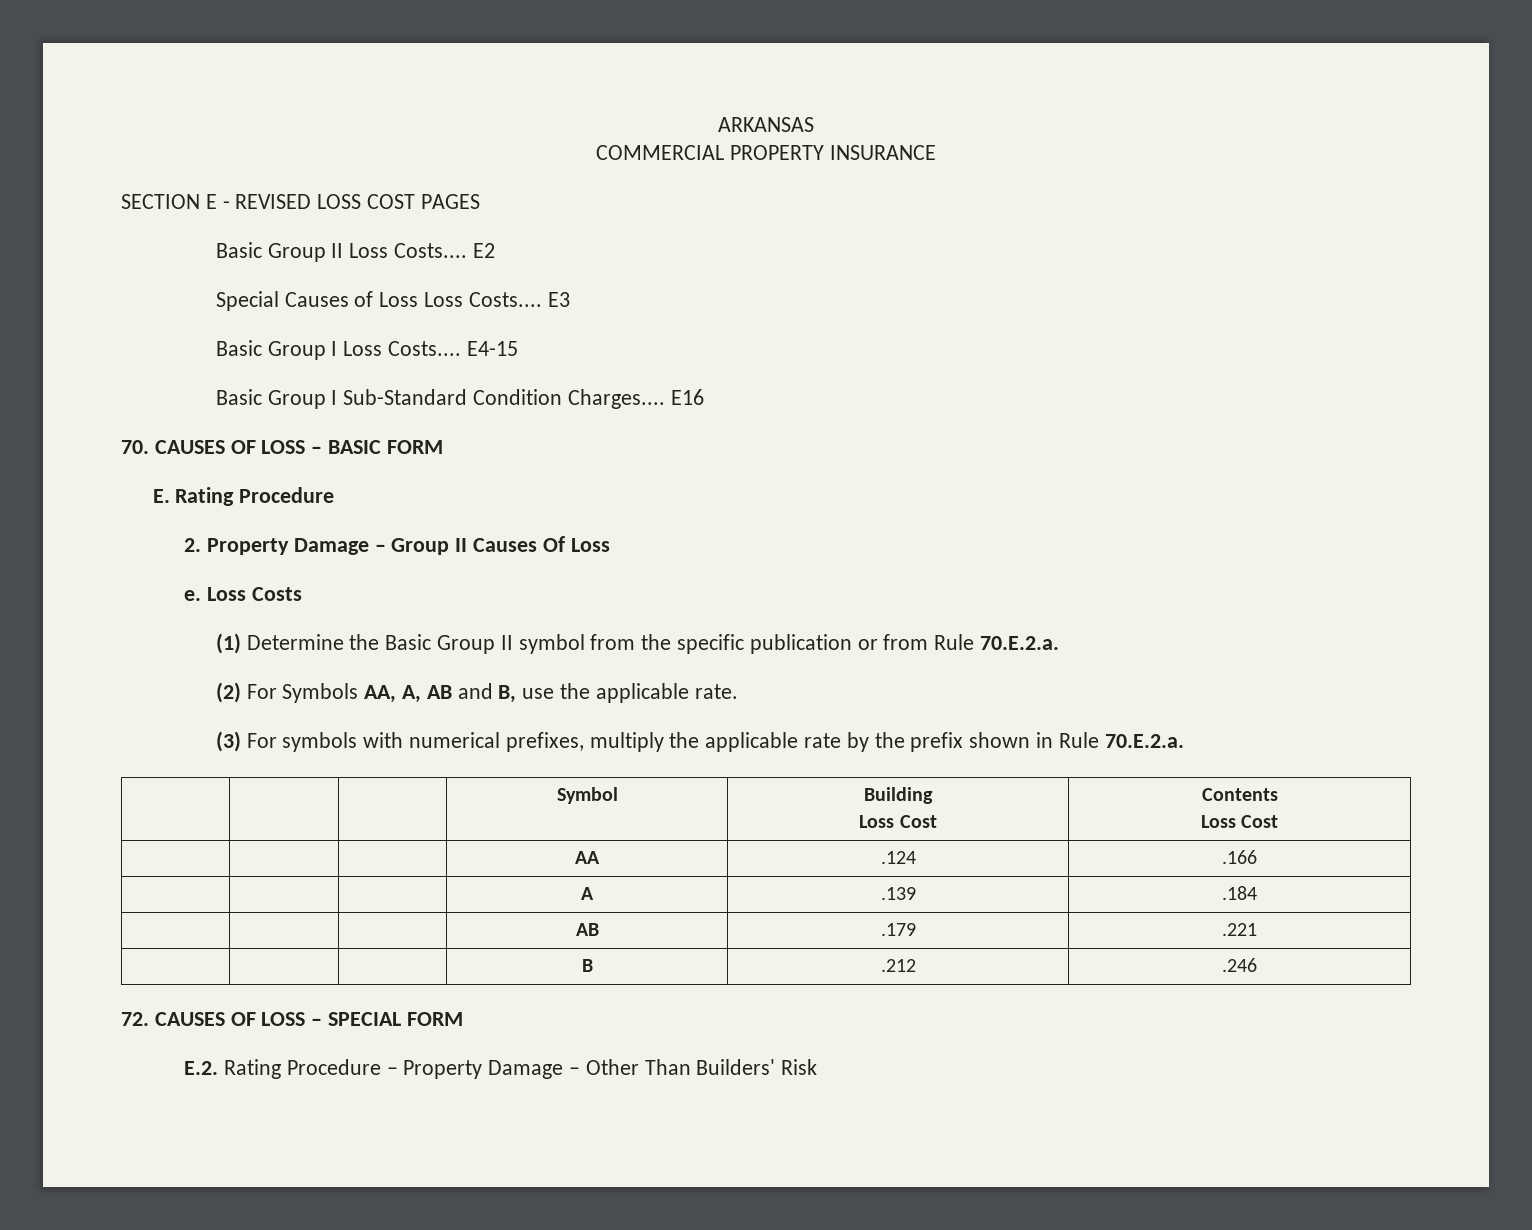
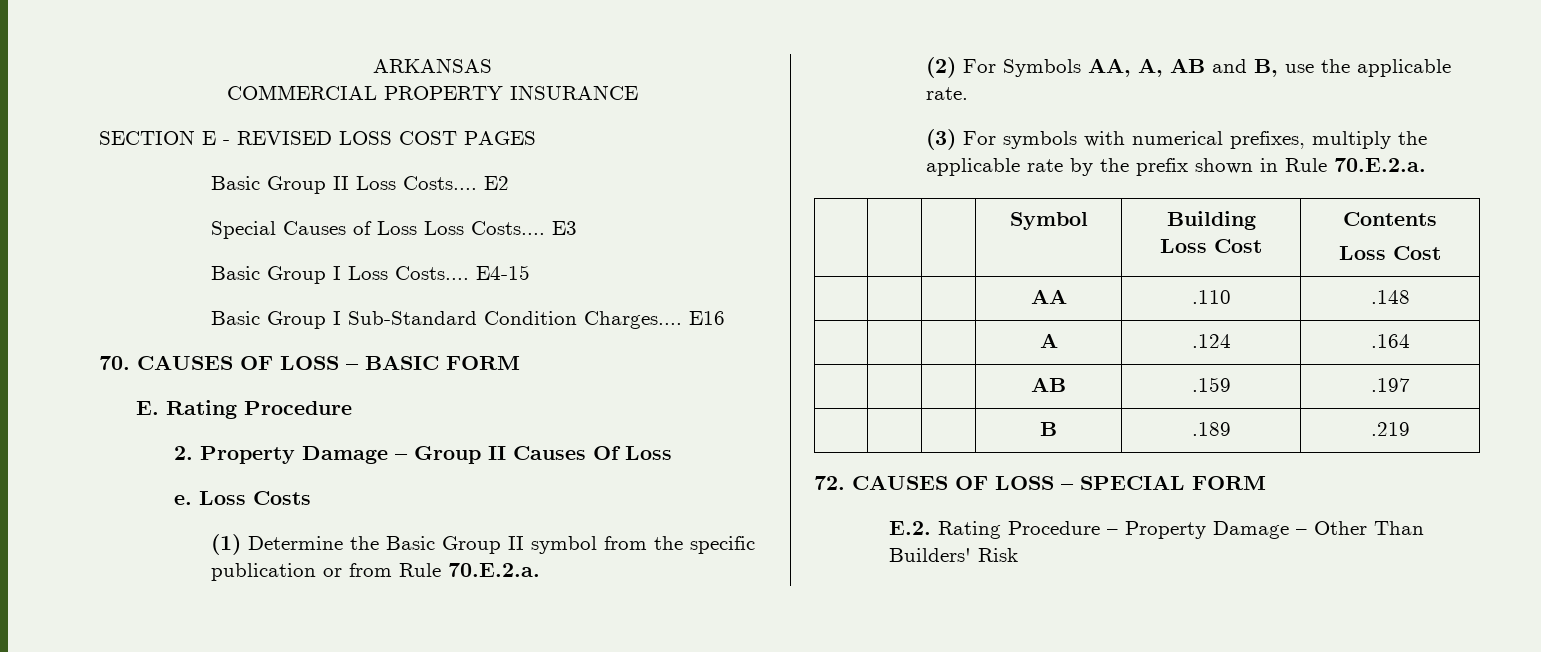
- | | | AA | .124 | .166
+ | | | AA | .110 | .148
- | | | A | .139 | .184
+ | | | A | .124 | .164
- | | | AB | .179 | .221
+ | | | AB | .159 | .197
- | | | B | .212 | .246
+ | | | B | .189 | .219

